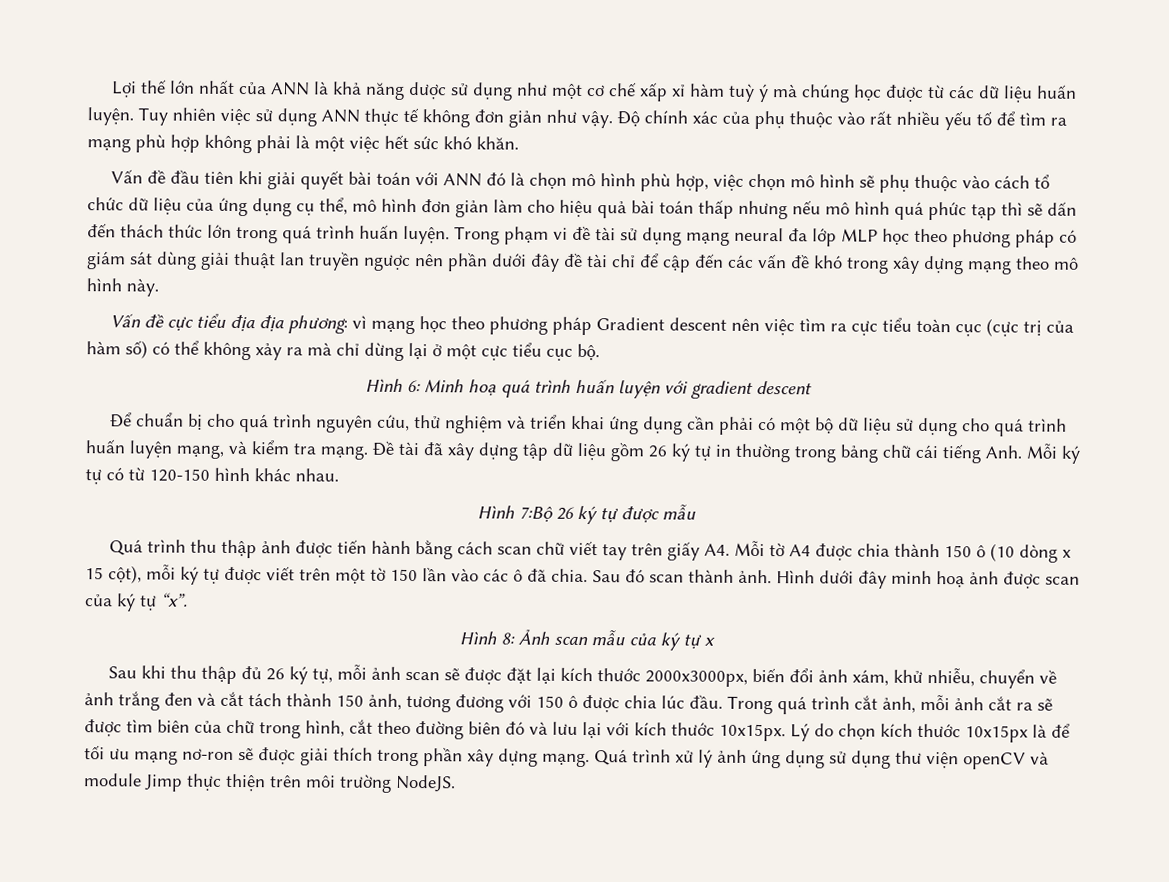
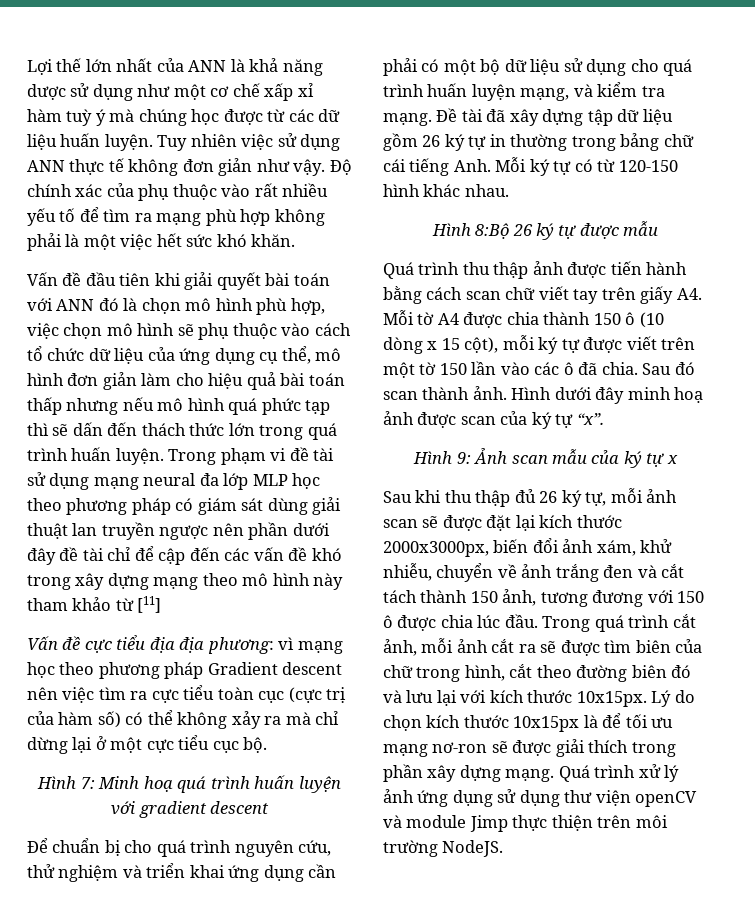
- Trong phạm vi đề tài sử dụng mạng neural đa lớp MLP học theo phương pháp có giám sát dùng giải thuật lan truyền ngược nên phần dưới đây đề tài chỉ để cập đến các vấn đề khó trong xây dựng mạng theo mô hình này.
+ Trong phạm vi đề tài sử dụng mạng neural đa lớp MLP học theo phương pháp có giám sát dùng giải thuật lan truyền ngược nên phần dưới đây đề tài chỉ để cập đến các vấn đề khó trong xây dựng mạng theo mô hình này tham khảo từ [11]
- Hình 6: Minh hoạ quá trình huấn luyện với gradient descent
+ Hình 7: Minh hoạ quá trình huấn luyện với gradient descent
- Hình 7:Bộ 26 ký tự được mẫu
+ Hình 8:Bộ 26 ký tự được mẫu
- Hình 8: Ảnh scan mẫu của ký tự x
+ Hình 9: Ảnh scan mẫu của ký tự x

